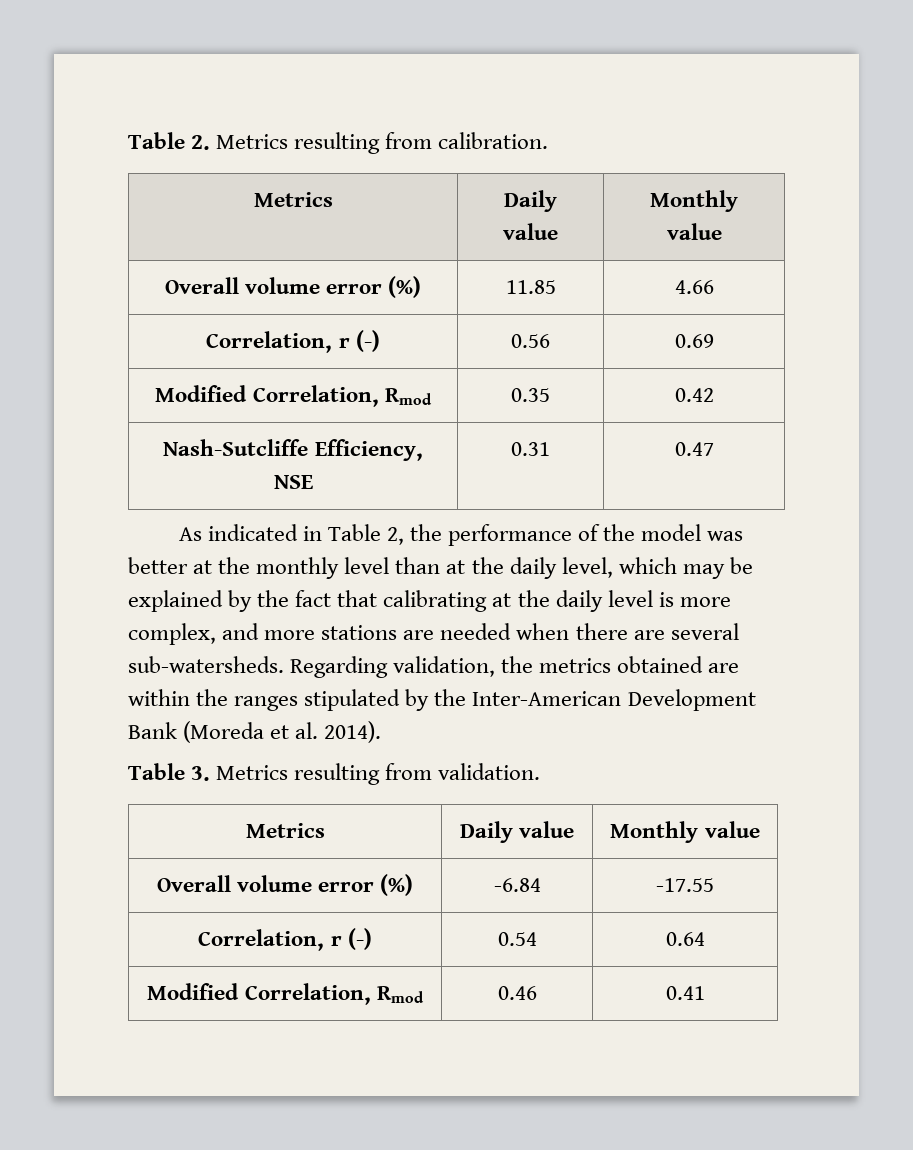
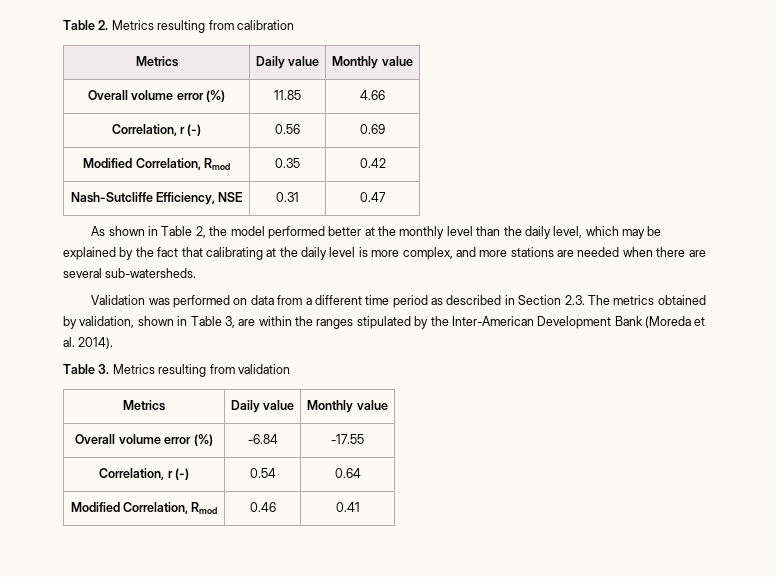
- Table 2. Metrics resulting from calibration.
+ Table 2. Metrics resulting from calibration
- As indicated in Table 2, the performance of the model was better at the monthly level than at the daily level, which may be explained by the fact that calibrating at the daily level is more complex, and more stations are needed when there are several sub-watersheds. Regarding validation, the metrics obtained are within the ranges stipulated by the Inter-American Development Bank (Moreda et al. 2014).
+ As shown in Table 2, the model performed better at the monthly level than the daily level, which may be explained by the fact that calibrating at the daily level is more complex, and more stations are needed when there are several sub-watersheds.
+ Validation was performed on data from a different time period as described in Section 2.3. The metrics obtained by validation, shown in Table 3, are within the ranges stipulated by the Inter-American Development Bank (Moreda et al. 2014).
- Table 3. Metrics resulting from validation.
+ Table 3. Metrics resulting from validation

